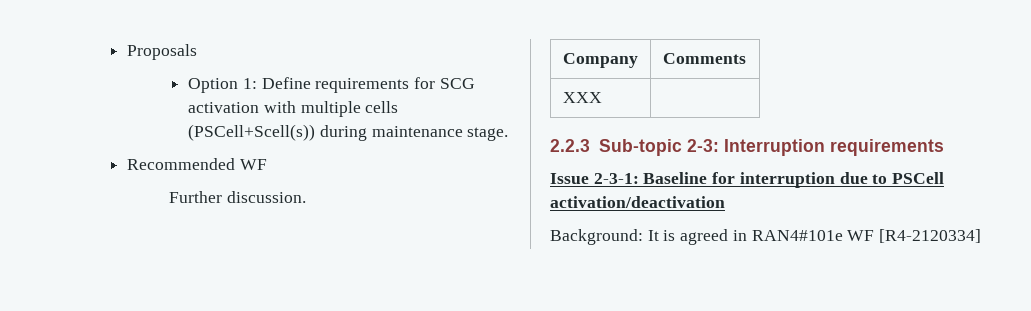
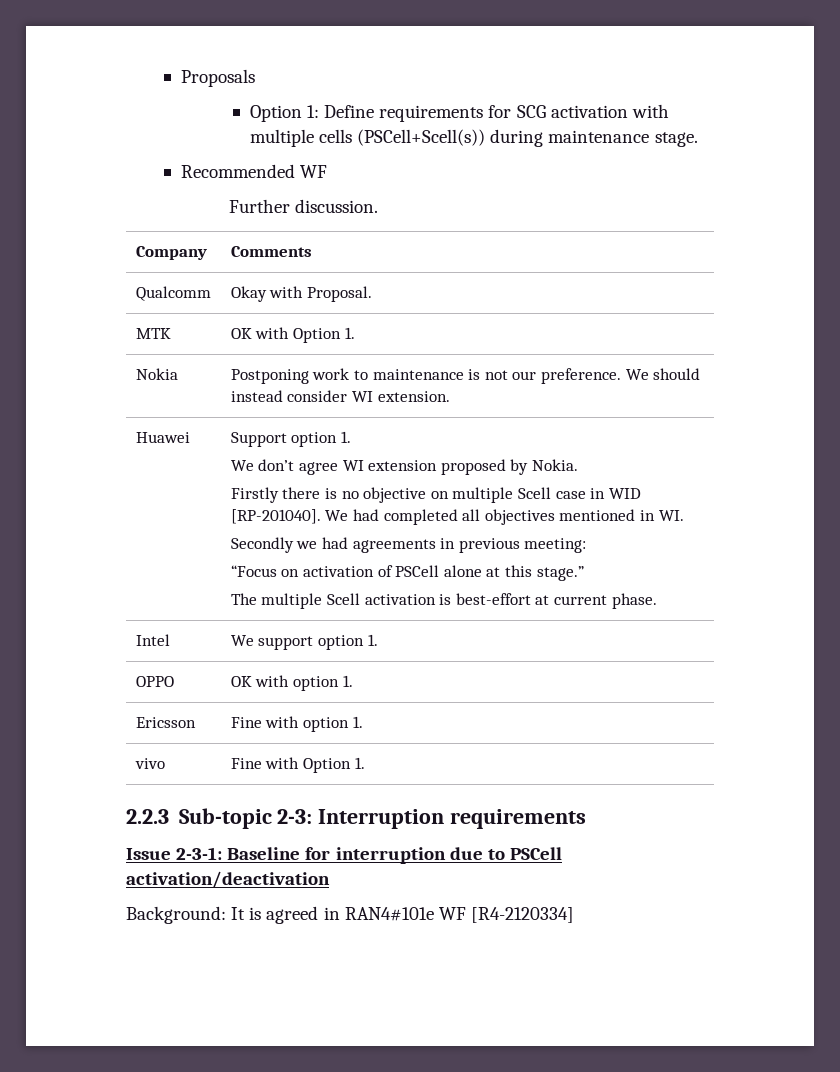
- XXX |
+ Qualcomm | Okay with Proposal.
+ MTK | OK with Option 1.
+ Nokia | Postponing work to maintenance is not our preference. We should instead consider WI extension.
+ Huawei | Support option 1.
+ We don’t agree WI extension proposed by Nokia.
+ Firstly there is no objective on multiple Scell case in WID [RP-201040]. We had completed all objectives mentioned in WI.
+ Secondly we had agreements in previous meeting:
+ “Focus on activation of PSCell alone at this stage.”
+ The multiple Scell activation is best-effort at current phase.
+ Intel | We support option 1.
+ OPPO | OK with option 1.
+ Ericsson | Fine with option 1.
+ vivo | Fine with Option 1.

